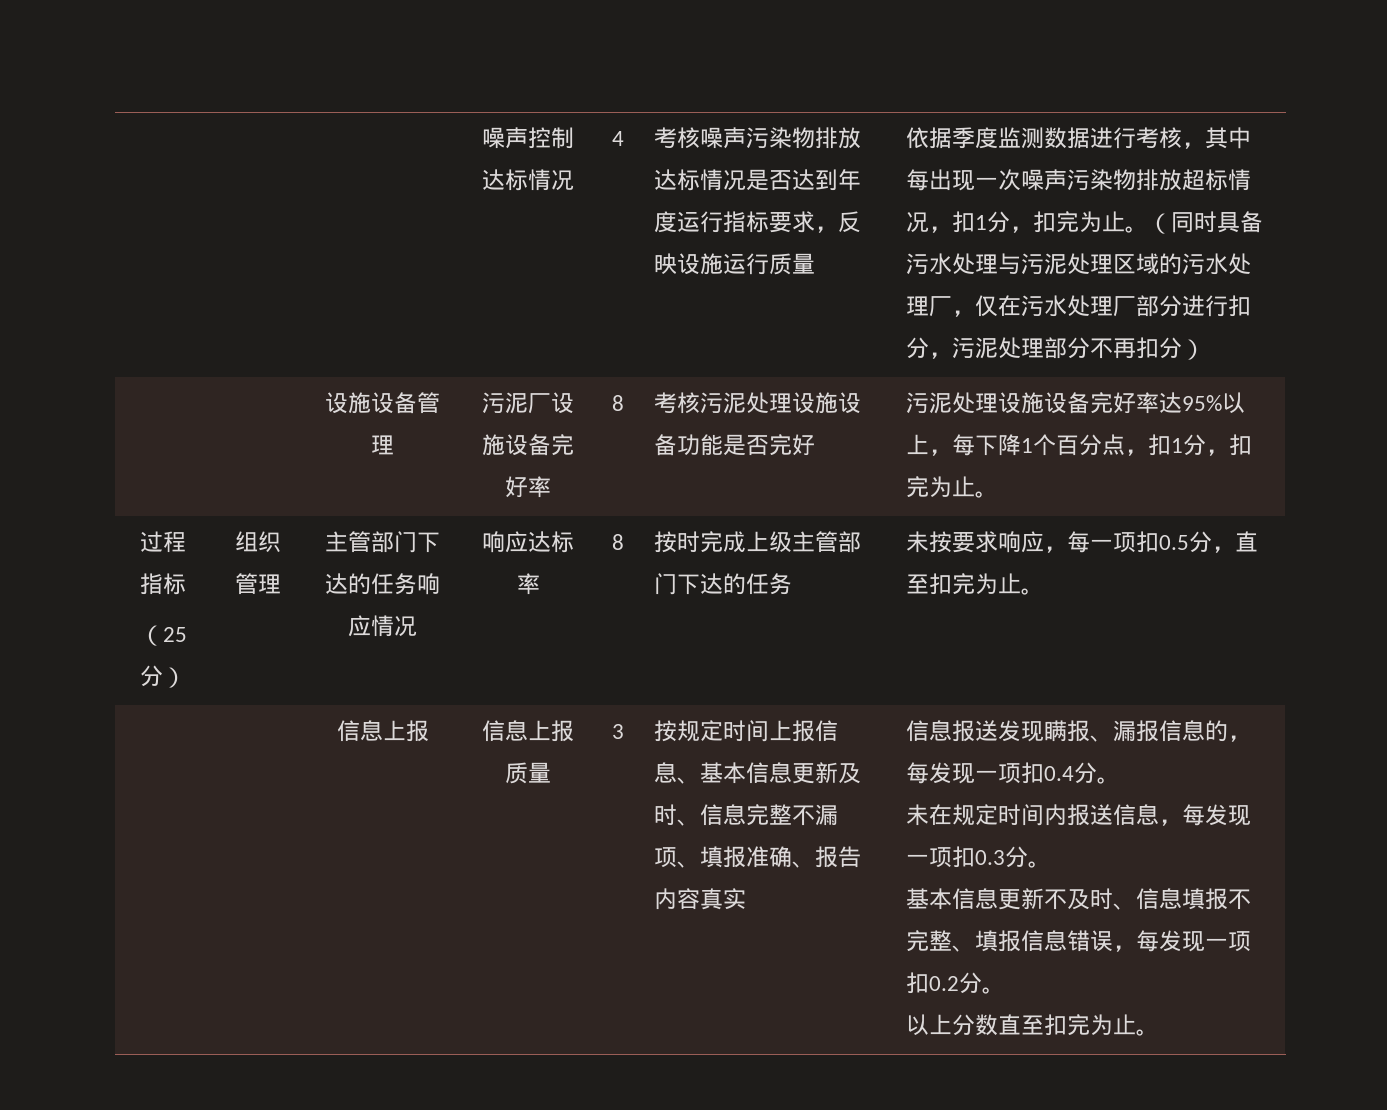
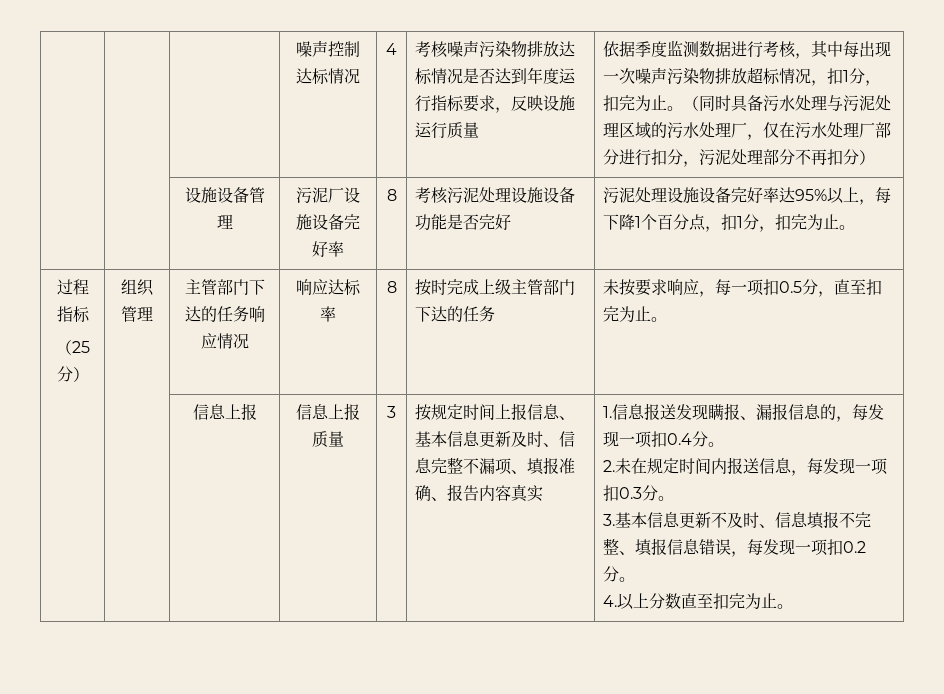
- 信息报送发现瞒报、漏报信息的，每发现一项扣0.4分。
+ 1.信息报送发现瞒报、漏报信息的，每发现一项扣0.4分。
- 未在规定时间内报送信息，每发现一项扣0.3分。
+ 2.未在规定时间内报送信息，每发现一项扣0.3分。
- 基本信息更新不及时、信息填报不完整、填报信息错误，每发现一项扣0.2分。
+ 3.基本信息更新不及时、信息填报不完整、填报信息错误，每发现一项扣0.2分。
- 以上分数直至扣完为止。
+ 4.以上分数直至扣完为止。

